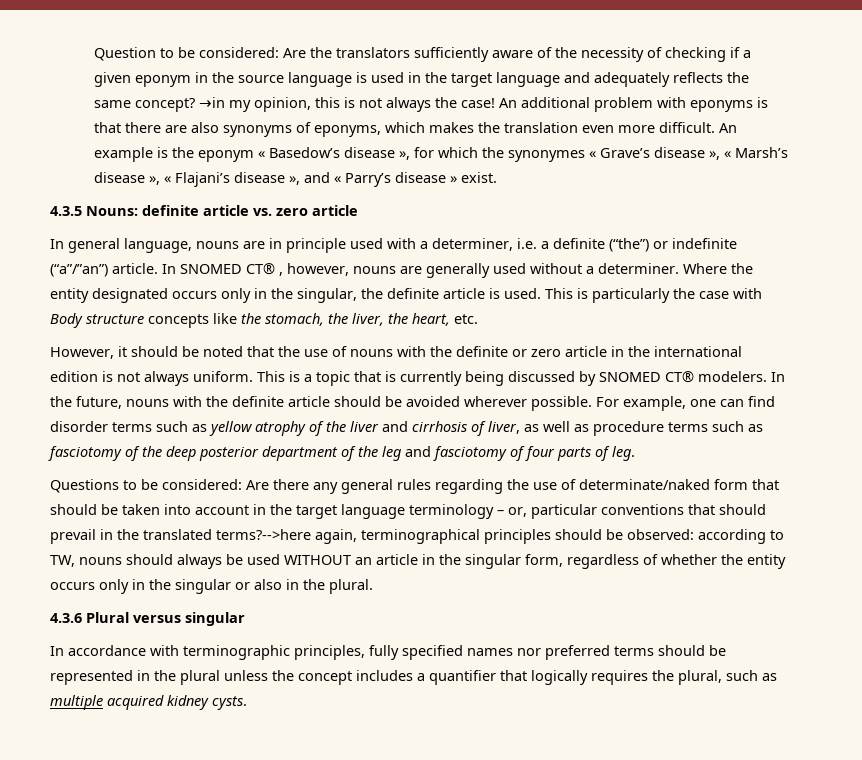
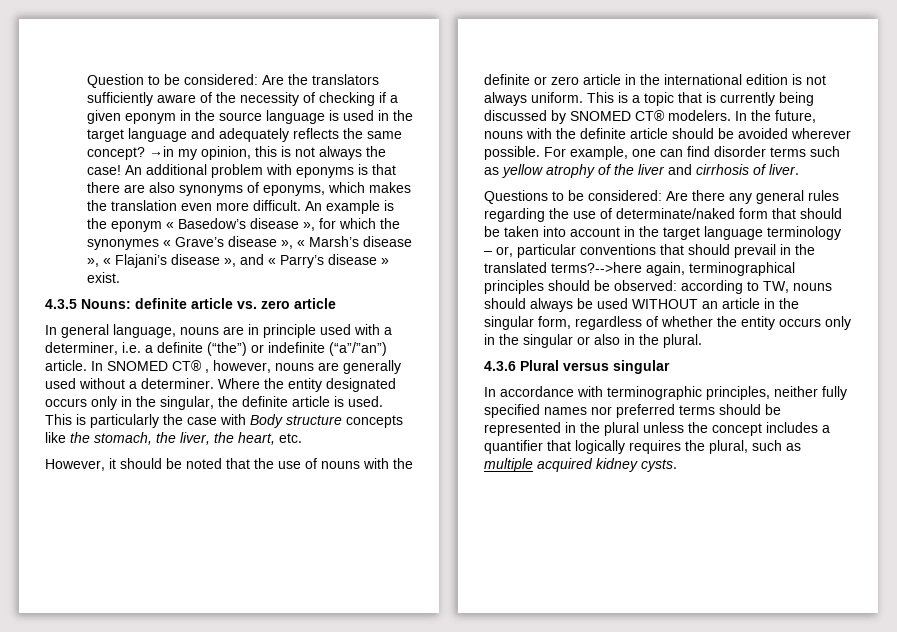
- For example, one can find disorder terms such as yellow atrophy of the liver and cirrhosis of liver, as well as procedure terms such as fasciotomy of the deep posterior department of the leg and fasciotomy of four parts of leg.
+ For example, one can find disorder terms such as yellow atrophy of the liver and cirrhosis of liver.
- In accordance with terminographic principles, fully specified names nor preferred terms should be represented in the plural unless the concept includes a quantifier that logically requires the plural, such as multiple acquired kidney cysts.
+ In accordance with terminographic principles, neither fully specified names nor preferred terms should be represented in the plural unless the concept includes a quantifier that logically requires the plural, such as multiple acquired kidney cysts.

